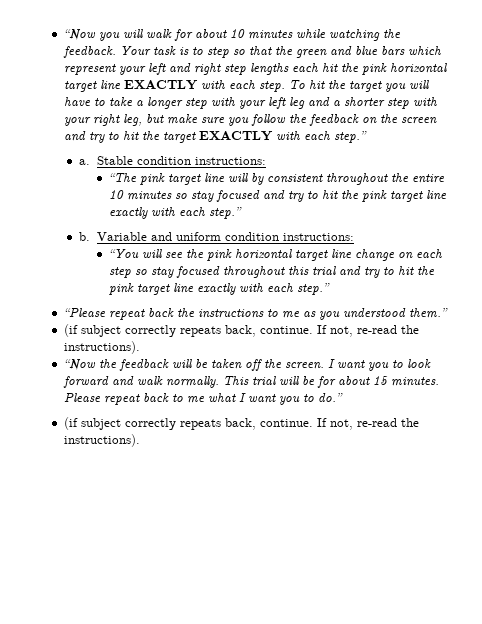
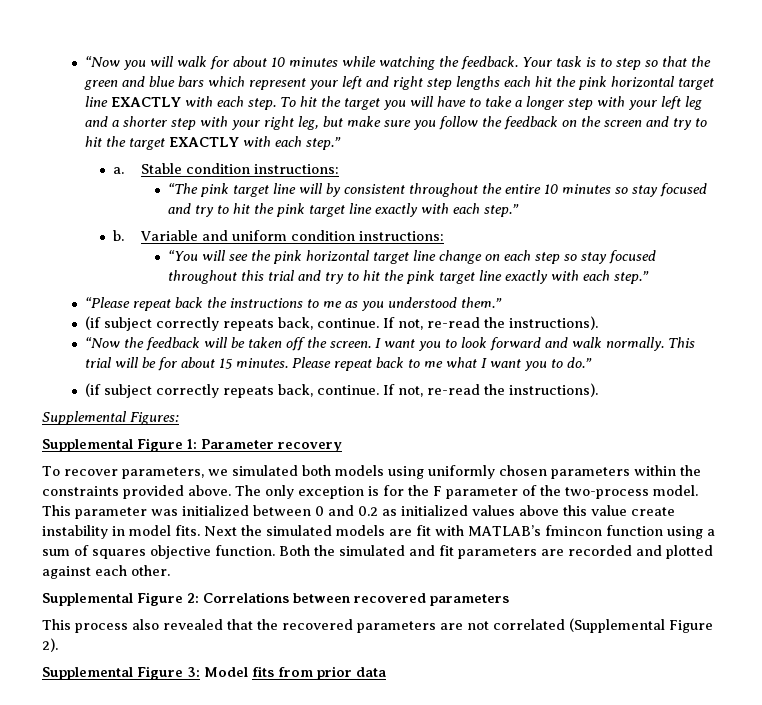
+ Supplemental Figures:
+ Supplemental Figure 1: Parameter recovery
+ To recover parameters, we simulated both models using uniformly chosen parameters within the constraints provided above. The only exception is for the F parameter of the two-process model. This parameter was initialized between 0 and 0.2 as initialized values above this value create instability in model fits. Next the simulated models are fit with MATLAB’s fmincon function using a sum of squares objective function. Both the simulated and fit parameters are recorded and plotted against each other.
+ Supplemental Figure 2: Correlations between recovered parameters
+ This process also revealed that the recovered parameters are not correlated (Supplemental Figure 2).
+ Supplemental Figure 3: Model fits from prior data

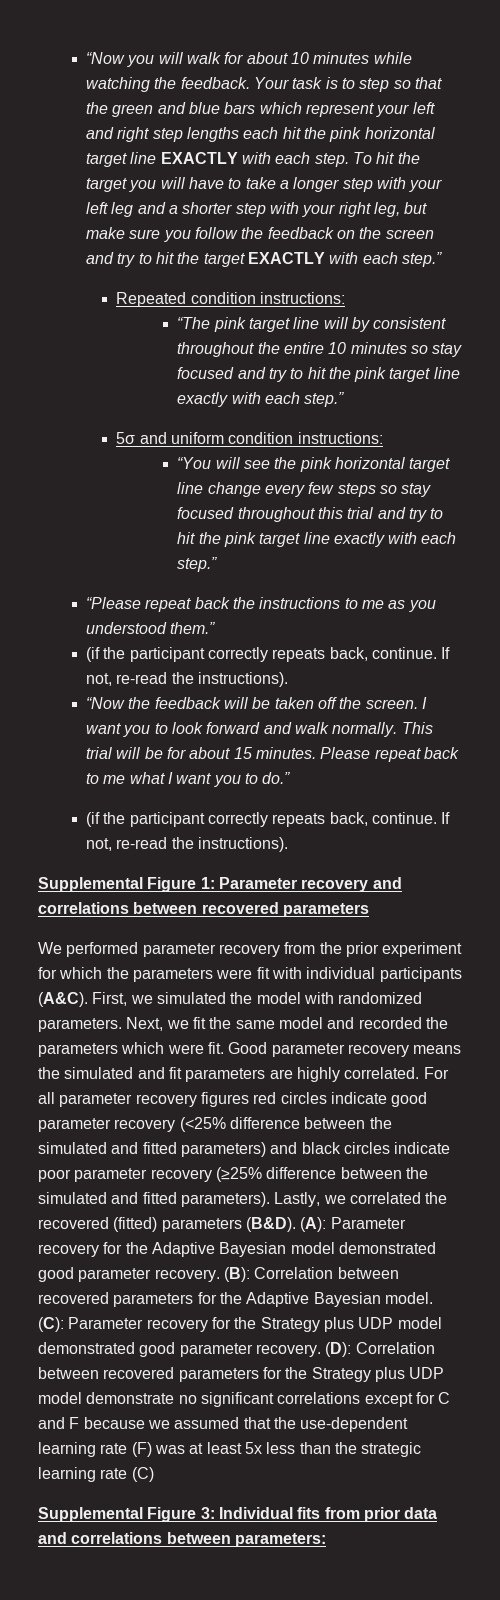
- a. Stable condition instructions:
+ Repeated condition instructions:
- b. Variable and uniform condition instructions:
+ 5σ and uniform condition instructions:
- “You will see the pink horizontal target line change on each step so stay focused throughout this trial and try to hit the pink target line exactly with each step.”
+ “You will see the pink horizontal target line change every few steps so stay focused throughout this trial and try to hit the pink target line exactly with each step.”
  “Please repeat back the instructions to me as you understood them.”
- (if subject correctly repeats back, continue.
+ (if the participant correctly repeats back, continue.
  Please repeat back to me what I want you to do.”
- (if subject correctly repeats back, continue. If not, re-read the instructions).
- Supplemental Figures:
+ (if the participant correctly repeats back, continue. If not, re-read the instructions).
- Supplemental Figure 1: Parameter recovery
- To recover parameters, we simulated both models using uniformly chosen parameters within the constraints provided above. The only exception is for the F parameter of the two-process model. This parameter was initialized between 0 and 0.2 as initialized values above this value create instability in model fits. Next the simulated models are fit with MATLAB’s fmincon function using a sum of squares objective function. Both the simulated and fit parameters are recorded and plotted against each other.
- Supplemental Figure 2: Correlations between recovered parameters
- This process also revealed that the recovered parameters are not correlated (Supplemental Figure 2).
+ Supplemental Figure 1: Parameter recovery and correlations between recovered parameters
+ We performed parameter recovery from the prior experiment for which the parameters were fit with individual participants (A&C). First, we simulated the model with randomized parameters. Next, we fit the same model and recorded the parameters which were fit. Good parameter recovery means the simulated and fit parameters are highly correlated. For all parameter recovery figures red circles indicate good parameter recovery (<25% difference between the simulated and fitted parameters) and black circles indicate poor parameter recovery (≥25% difference between the simulated and fitted parameters). Lastly, we correlated the recovered (fitted) parameters (B&D). (A): Parameter recovery for the Adaptive Bayesian model demonstrated good parameter recovery. (B): Correlation between recovered parameters for the Adaptive Bayesian model. (C): Parameter recovery for the Strategy plus UDP model demonstrated good parameter recovery. (D): Correlation between recovered parameters for the Strategy plus UDP model demonstrate no significant correlations except for C and F because we assumed that the use-dependent learning rate (F) was at least 5x less than the strategic learning rate (C)
- Supplemental Figure 3: Model fits from prior data
+ Supplemental Figure 3: Individual fits from prior data and correlations between parameters:

